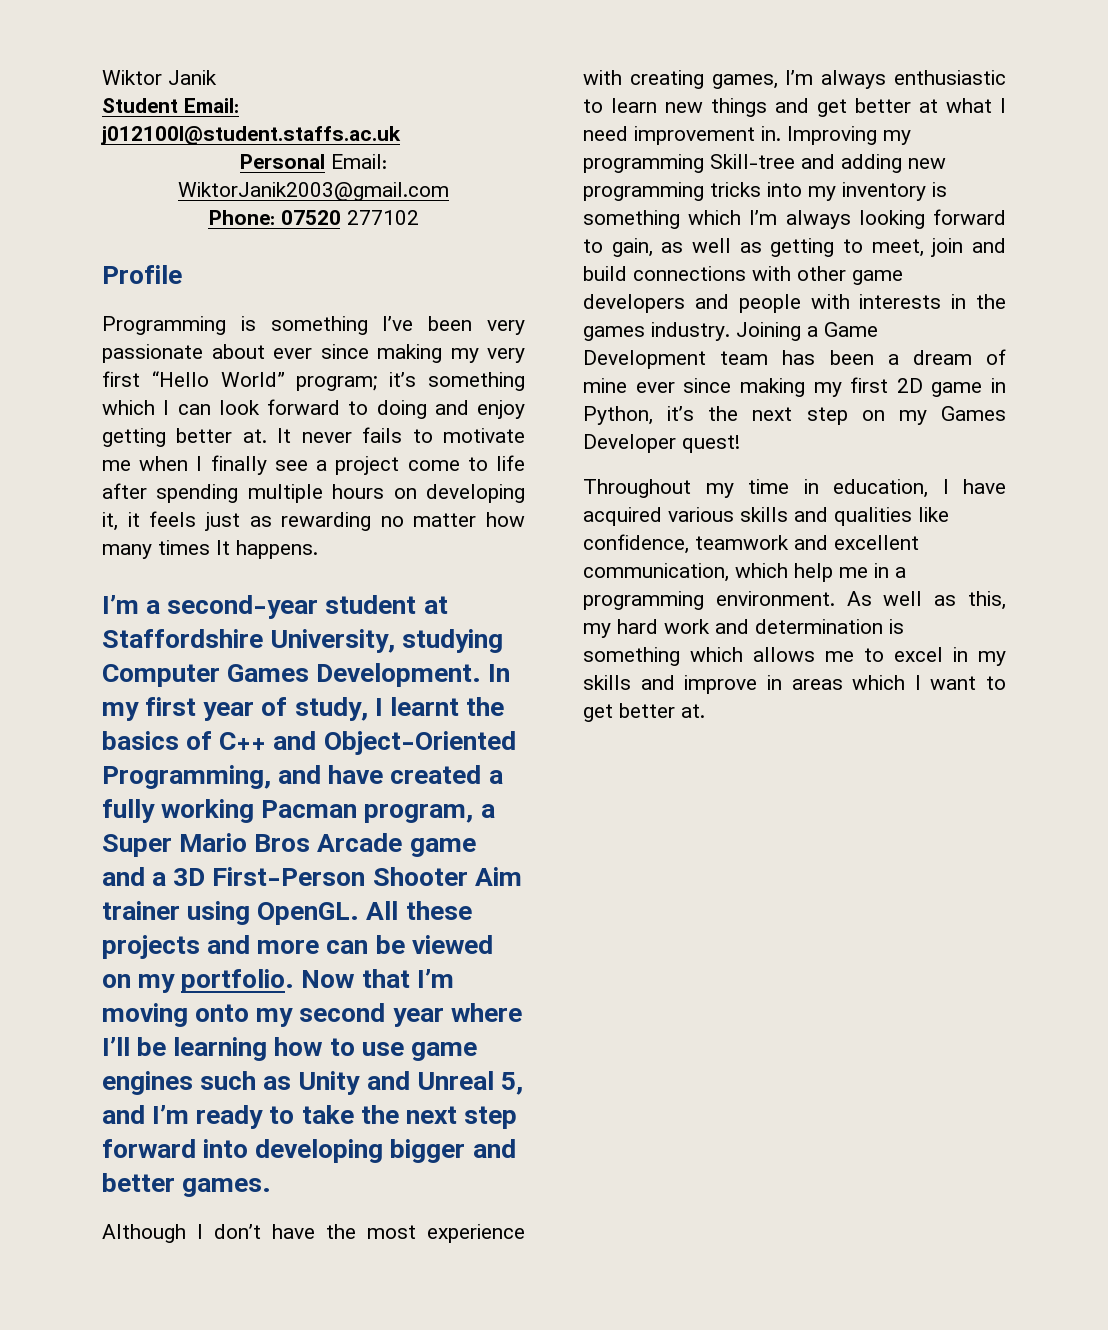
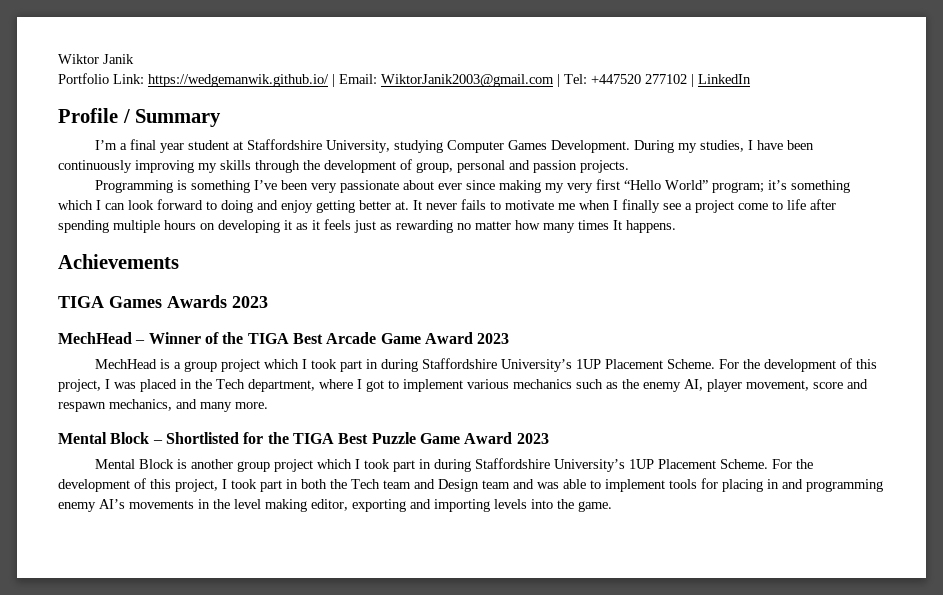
- Student Email: j012100l@student.staffs.ac.uk
- Personal Email: WiktorJanik2003@gmail.com
- Phone: 07520 277102
+ Portfolio Link: https://wedgemanwik.github.io/ | Email: WiktorJanik2003@gmail.com | Tel: +447520 277102 | LinkedIn
- Profile
+ Profile / Summary
+ I’m a final year student at Staffordshire University, studying Computer Games Development. During my studies, I have been continuously improving my skills through the development of group, personal and passion projects.
- It never fails to motivate me when I finally see a project come to life after spending multiple hours on developing it, it feels just as rewarding no matter how many times It happens.
+ It never fails to motivate me when I finally see a project come to life after spending multiple hours on developing it as it feels just as rewarding no matter how many times It happens.
- I’m a second-year student at Staffordshire University, studying Computer Games Development. In my first year of study, I learnt the basics of C++ and Object-Oriented Programming, and have created a fully working Pacman program, a Super Mario Bros Arcade game and a 3D First-Person Shooter Aim trainer using OpenGL. All these projects and more can be viewed on my portfolio. Now that I’m moving onto my second year where I’ll be learning how to use game engines such as Unity and Unreal 5, and I’m ready to take the next step forward into developing bigger and better games.
- Although I don’t have the most experience with creating games, I’m always enthusiastic to learn new things and get better at what I need improvement in. Improving my programming Skill-tree and adding new programming tricks into my inventory is something which I’m always looking forward to gain, as well as getting to meet, join and build connections with other game developers and people with interests in the games industry. Joining a Game Development team has been a dream of mine ever since making my first 2D game in Python, it’s the next step on my Games Developer quest!
- Throughout my time in education, I have acquired various skills and qualities like confidence, teamwork and excellent communication, which help me in a programming environment. As well as this, my hard work and determination is something which allows me to excel in my skills and improve in areas which I want to get better at.
+ Achievements
+ TIGA Games Awards 2023
+ MechHead – Winner of the TIGA Best Arcade Game Award 2023
+ MechHead is a group project which I took part in during Staffordshire University’s 1UP Placement Scheme. For the development of this project, I was placed in the Tech department, where I got to implement various mechanics such as the enemy AI, player movement, score and respawn mechanics, and many more.
+ Mental Block – Shortlisted for the TIGA Best Puzzle Game Award 2023
+ Mental Block is another group project which I took part in during Staffordshire University’s 1UP Placement Scheme. For the development of this project, I took part in both the Tech team and Design team and was able to implement tools for placing in and programming enemy AI’s movements in the level making editor, exporting and importing levels into the game.

